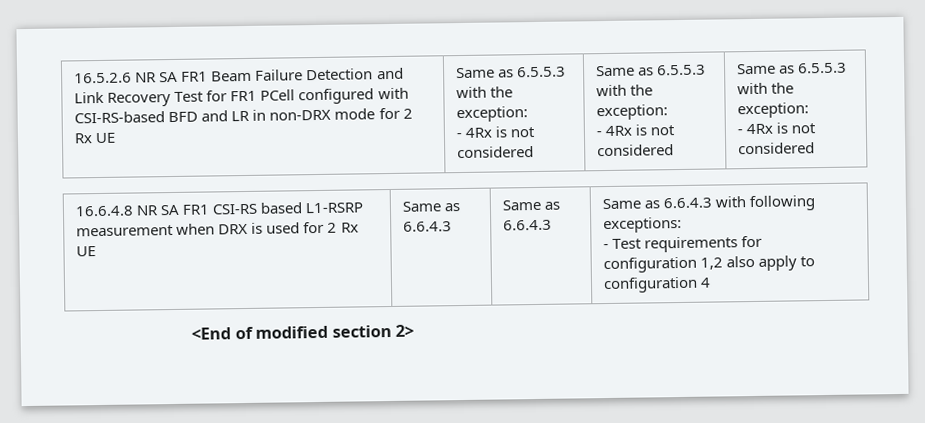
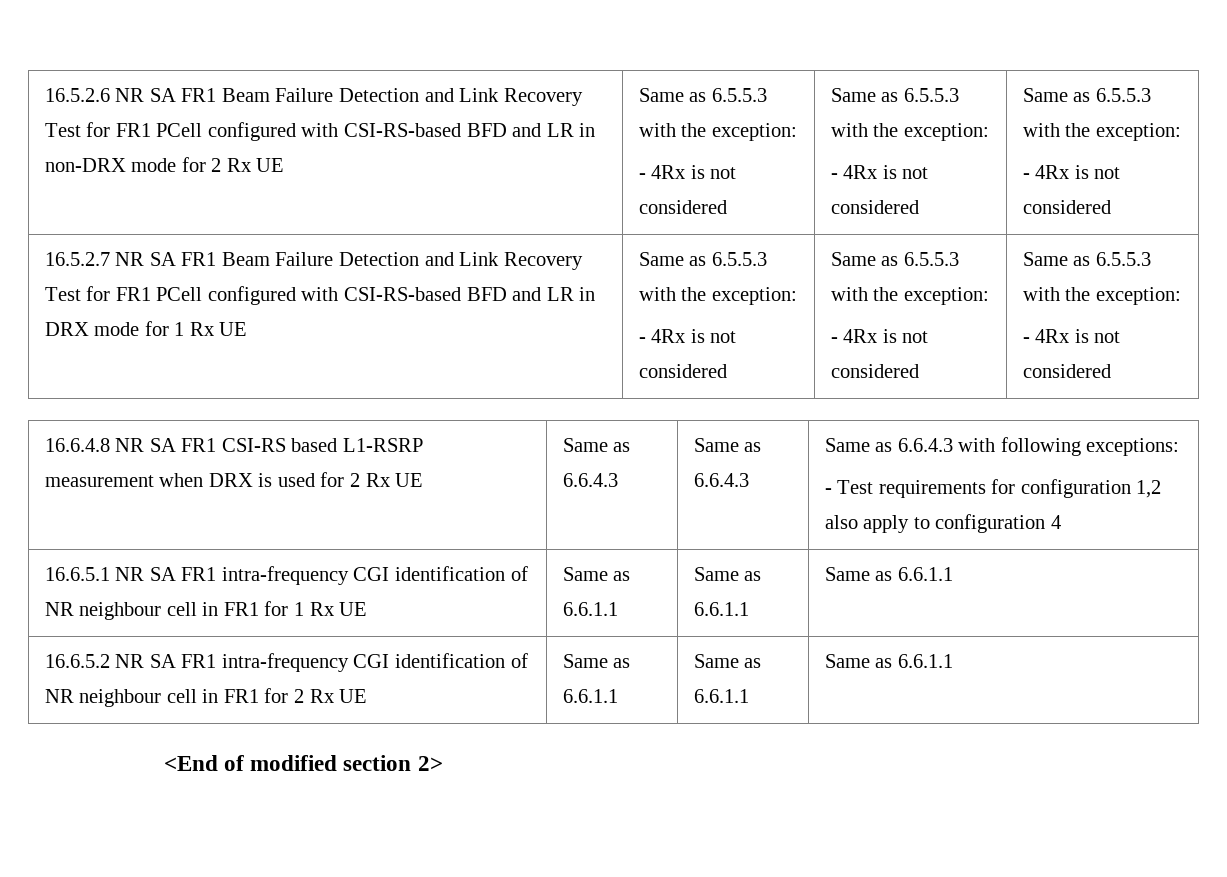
+ 16.5.2.7 NR SA FR1 Beam Failure Detection and Link Recovery Test for FR1 PCell configured with CSI-RS-based BFD and LR in DRX mode for 1 Rx UE | Same as 6.5.5.3 with the exception:
+ - 4Rx is not considered | Same as 6.5.5.3 with the exception:
+ - 4Rx is not considered | Same as 6.5.5.3 with the exception:
+ - 4Rx is not considered
+ 16.6.5.1 NR SA FR1 intra-frequency CGI identification of NR neighbour cell in FR1 for 1 Rx UE | Same as 6.6.1.1 | Same as 6.6.1.1 | Same as 6.6.1.1
+ 16.6.5.2 NR SA FR1 intra-frequency CGI identification of NR neighbour cell in FR1 for 2 Rx UE | Same as 6.6.1.1 | Same as 6.6.1.1 | Same as 6.6.1.1

